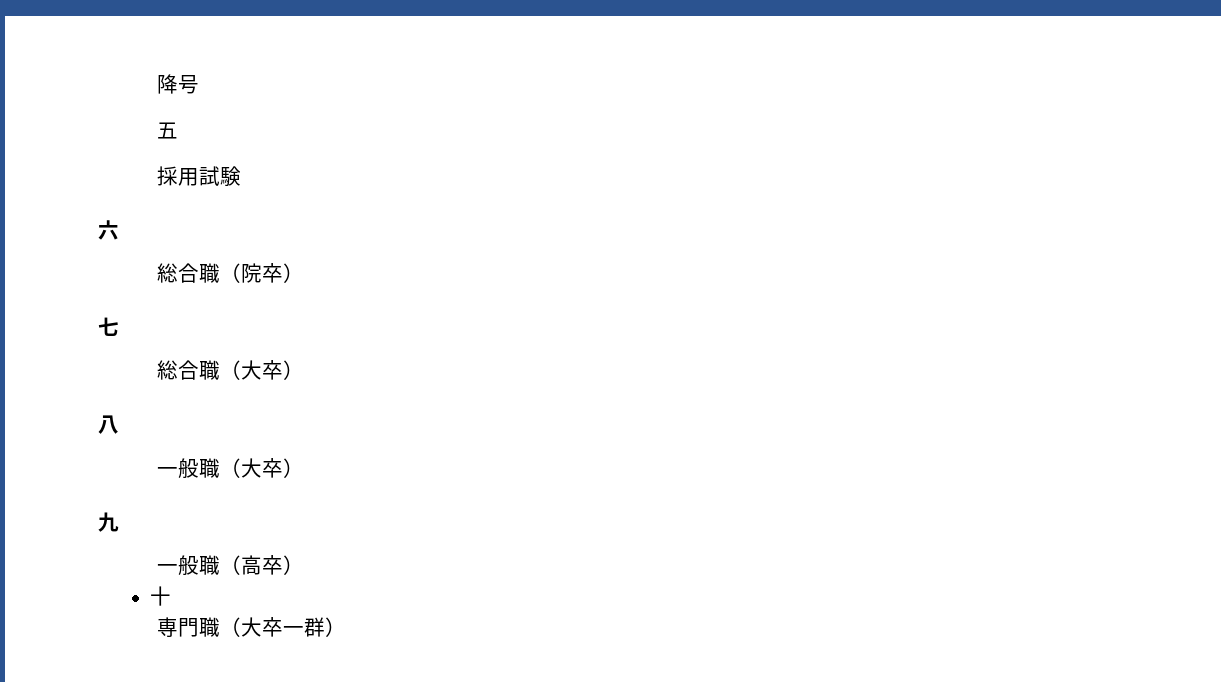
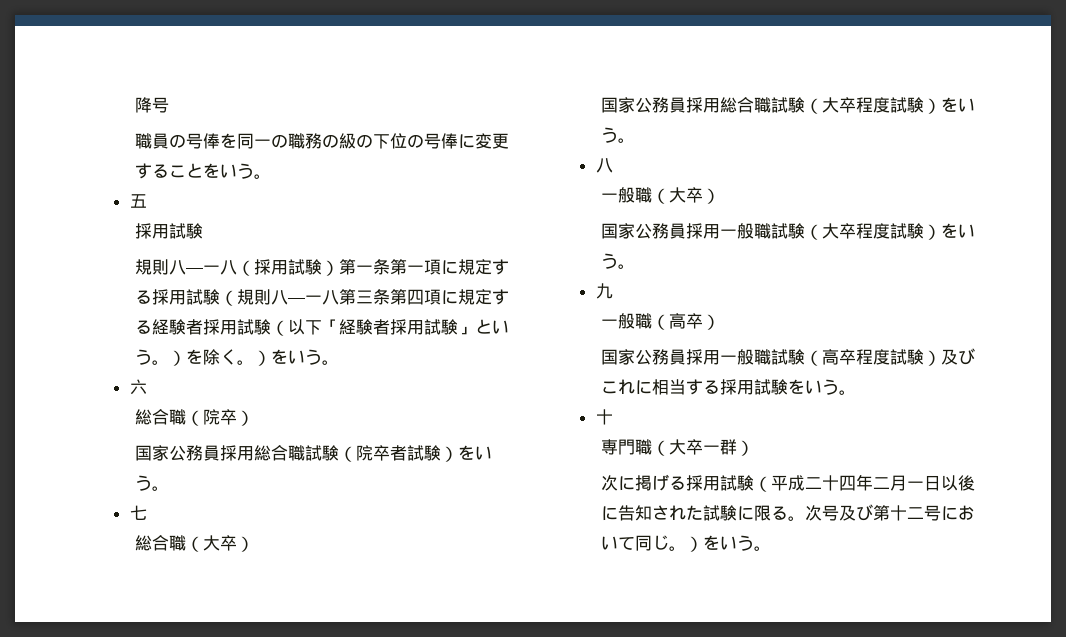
+ 職員の号俸を同一の職務の級の下位の号俸に変更することをいう。
  五
  採用試験
+ 規則八―一八（採用試験）第一条第一項に規定する採用試験（規則八―一八第三条第四項に規定する経験者採用試験（以下「経験者採用試験」という。）を除く。）をいう。
  六
  総合職（院卒）
+ 国家公務員採用総合職試験（院卒者試験）をいう。
  七
  総合職（大卒）
+ 国家公務員採用総合職試験（大卒程度試験）をいう。
  八
  一般職（大卒）
+ 国家公務員採用一般職試験（大卒程度試験）をいう。
  九
  一般職（高卒）
+ 国家公務員採用一般職試験（高卒程度試験）及びこれに相当する採用試験をいう。
+ 次に掲げる採用試験（平成二十四年二月一日以後に告知された試験に限る。次号及び第十二号において同じ。）をいう。

